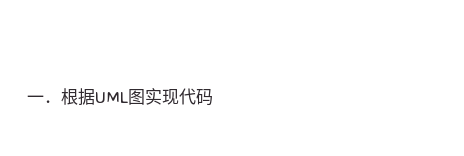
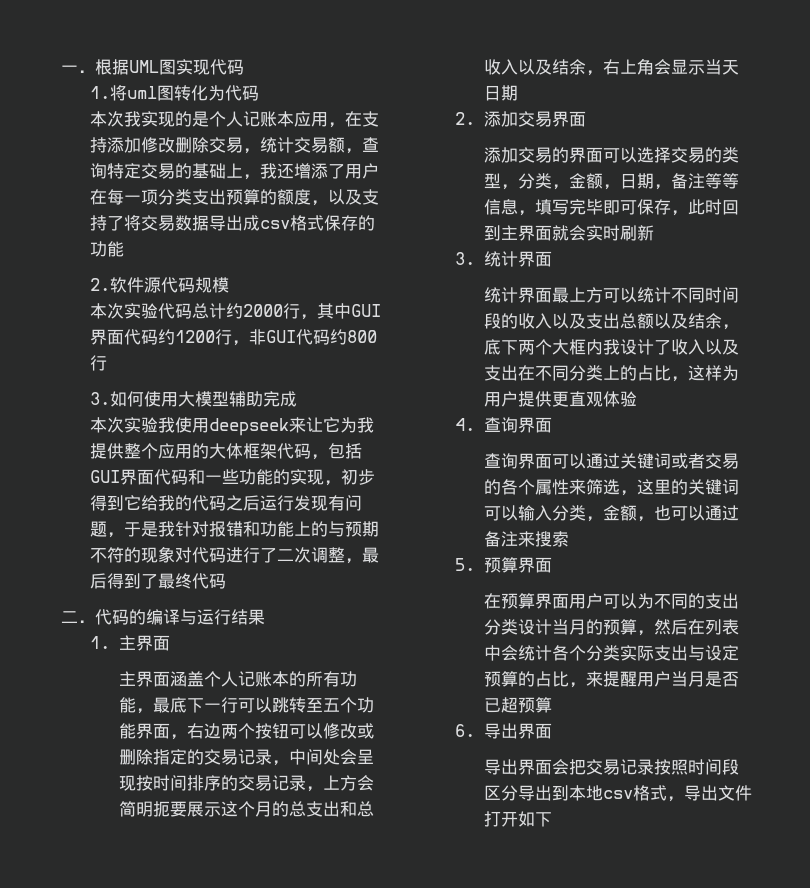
+ 1.将uml图转化为代码
+ 本次我实现的是个人记账本应用，在支持添加修改删除交易，统计交易额，查询特定交易的基础上，我还增添了用户在每一项分类支出预算的额度，以及支持了将交易数据导出成csv格式保存的功能
+ 2.软件源代码规模
+ 本次实验代码总计约2000行，其中GUI界面代码约1200行，非GUI代码约800行
+ 3.如何使用大模型辅助完成
+ 本次实验我使用deepseek来让它为我提供整个应用的大体框架代码，包括GUI界面代码和一些功能的实现，初步得到它给我的代码之后运行发现有问题，于是我针对报错和功能上的与预期不符的现象对代码进行了二次调整，最后得到了最终代码
+ 二．代码的编译与运行结果
+ 1.主界面
+ 主界面涵盖个人记账本的所有功能，最底下一行可以跳转至五个功能界面，右边两个按钮可以修改或删除指定的交易记录，中间处会呈现按时间排序的交易记录，上方会简明扼要展示这个月的总支出和总收入以及结余，右上角会显示当天日期
+ 2.添加交易界面
+ 添加交易的界面可以选择交易的类型，分类，金额，日期，备注等等信息，填写完毕即可保存，此时回到主界面就会实时刷新
+ 3.统计界面
+ 统计界面最上方可以统计不同时间段的收入以及支出总额以及结余，底下两个大框内我设计了收入以及支出在不同分类上的占比，这样为用户提供更直观体验
+ 4.查询界面
+ 查询界面可以通过关键词或者交易的各个属性来筛选，这里的关键词可以输入分类，金额，也可以通过备注来搜索
+ 5.预算界面
+ 在预算界面用户可以为不同的支出分类设计当月的预算，然后在列表中会统计各个分类实际支出与设定预算的占比，来提醒用户当月是否已超预算
+ 6.导出界面
+ 导出界面会把交易记录按照时间段区分导出到本地csv格式，导出文件打开如下

